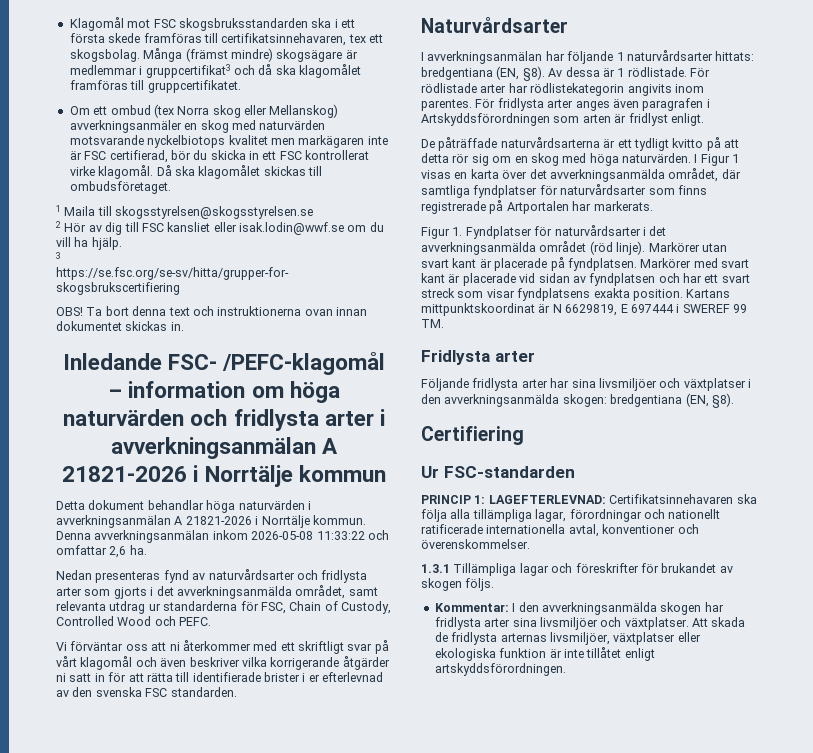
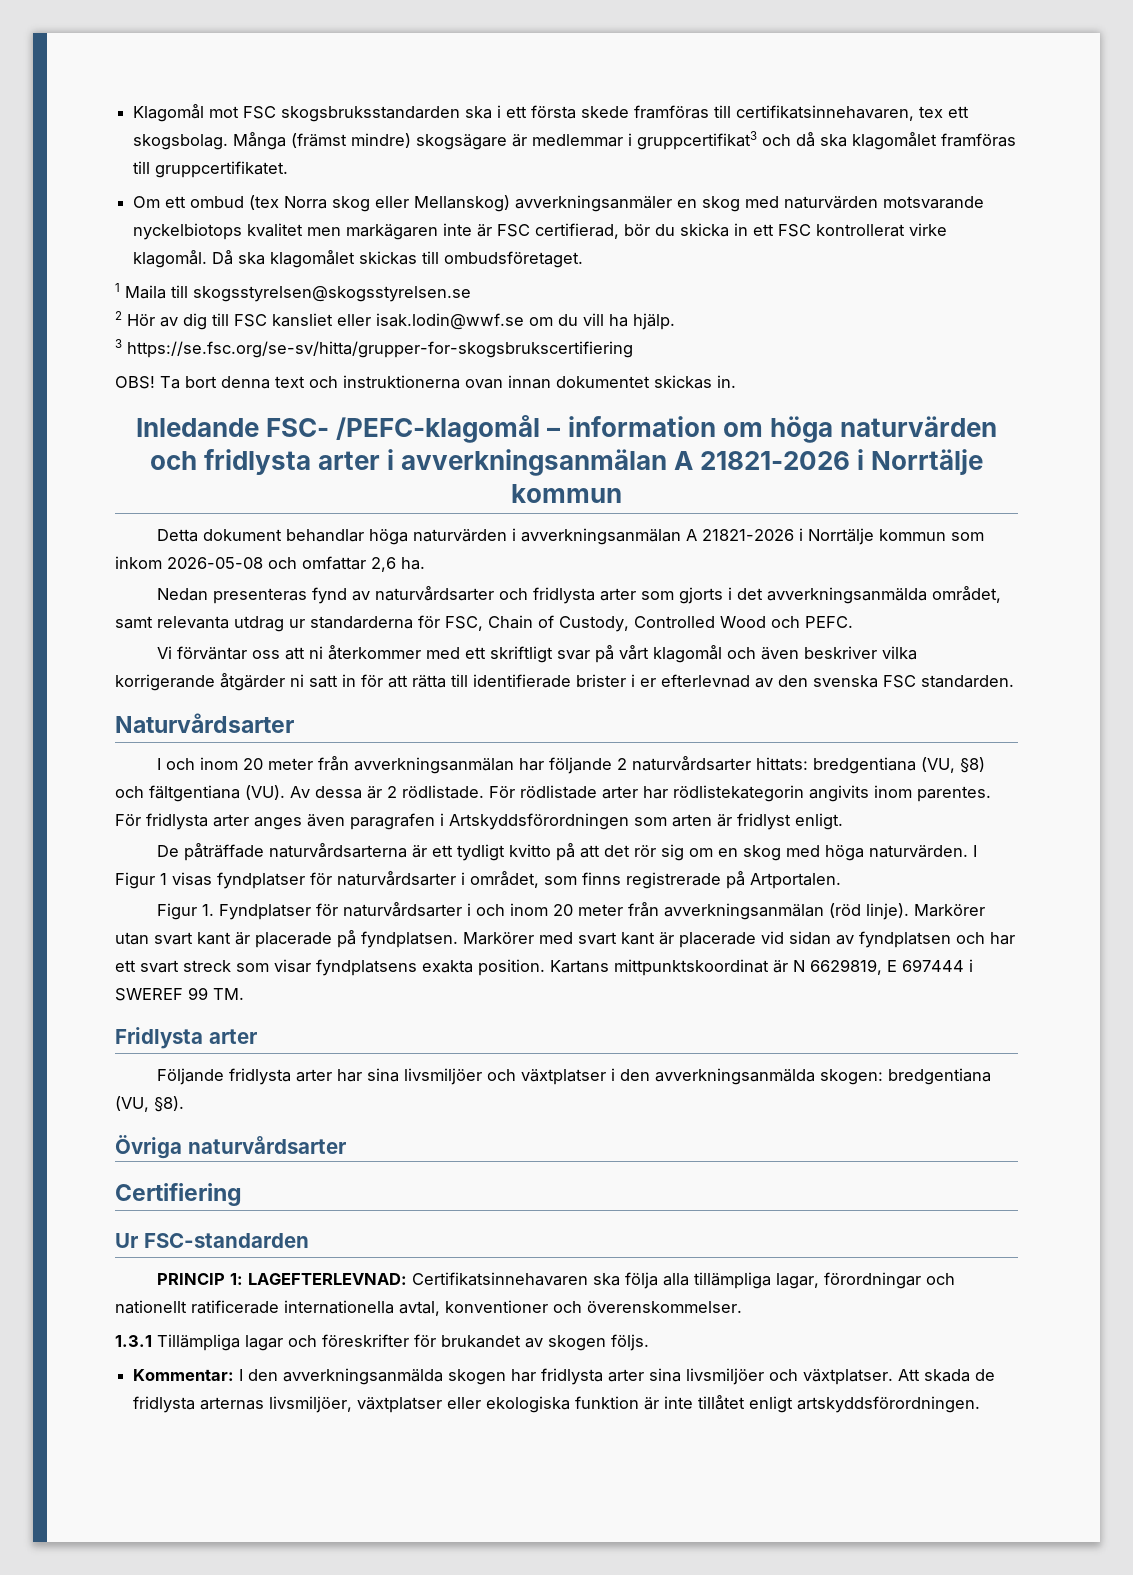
- Detta dokument behandlar höga naturvärden i avverkningsanmälan A 21821-2026 i Norrtälje kommun. Denna avverkningsanmälan inkom 2026-05-08 11:33:22 och omfattar 2,6 ha.
+ Detta dokument behandlar höga naturvärden i avverkningsanmälan A 21821-2026 i Norrtälje kommun som inkom 2026-05-08 och omfattar 2,6 ha.
- I avverkningsanmälan har följande 1 naturvårdsarter hittats: bredgentiana (EN, §8). Av dessa är 1 rödlistade.
+ I och inom 20 meter från avverkningsanmälan har följande 2 naturvårdsarter hittats: bredgentiana (VU, §8) och fältgentiana (VU). Av dessa är 2 rödlistade.
- De påträffade naturvårdsarterna är ett tydligt kvitto på att detta rör sig om en skog med höga naturvärden.
+ De påträffade naturvårdsarterna är ett tydligt kvitto på att det rör sig om en skog med höga naturvärden.
- I Figur 1 visas en karta över det avverkningsanmälda området, där samtliga fyndplatser för naturvårdsarter som finns registrerade på Artportalen har markerats.
+ I Figur 1 visas fyndplatser för naturvårdsarter i området, som finns registrerade på Artportalen.
- Figur 1. Fyndplatser för naturvårdsarter i det avverkningsanmälda området (röd linje).
+ Figur 1. Fyndplatser för naturvårdsarter i och inom 20 meter från avverkningsanmälan (röd linje).
- Följande fridlysta arter har sina livsmiljöer och växtplatser i den avverkningsanmälda skogen: bredgentiana (EN, §8).
+ Följande fridlysta arter har sina livsmiljöer och växtplatser i den avverkningsanmälda skogen: bredgentiana (VU, §8).
+ Övriga naturvårdsarter

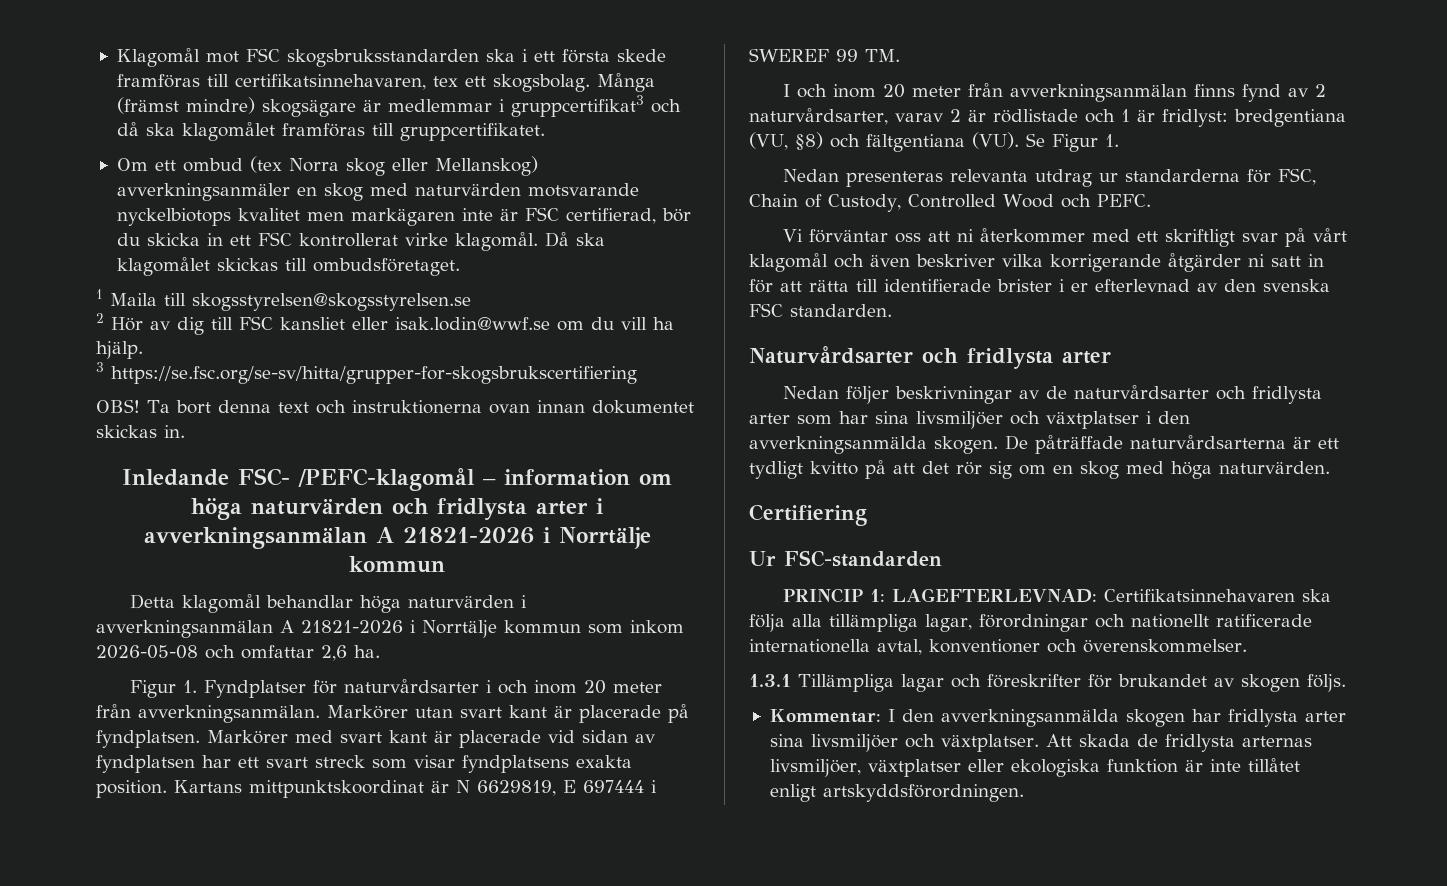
- Detta dokument behandlar höga naturvärden i avverkningsanmälan A 21821-2026 i Norrtälje kommun som inkom 2026-05-08 och omfattar 2,6 ha.
+ Detta klagomål behandlar höga naturvärden i avverkningsanmälan A 21821-2026 i Norrtälje kommun som inkom 2026-05-08 och omfattar 2,6 ha.
- Nedan presenteras fynd av naturvårdsarter och fridlysta arter som gjorts i det avverkningsanmälda området, samt relevanta utdrag ur standarderna för FSC, Chain of Custody, Controlled Wood och PEFC.
+ Figur 1. Fyndplatser för naturvårdsarter i och inom 20 meter från avverkningsanmälan. Markörer utan svart kant är placerade på fyndplatsen. Markörer med svart kant är placerade vid sidan av fyndplatsen har ett svart streck som visar fyndplatsens exakta position. Kartans mittpunktskoordinat är N 6629819, E 697444 i SWEREF 99 TM.
+ I och inom 20 meter från avverkningsanmälan finns fynd av 2 naturvårdsarter, varav 2 är rödlistade och 1 är fridlyst: bredgentiana (VU, §8) och fältgentiana (VU). Se Figur 1.
+ Nedan presenteras relevanta utdrag ur standarderna för FSC, Chain of Custody, Controlled Wood och PEFC.
- Naturvårdsarter
- I och inom 20 meter från avverkningsanmälan har följande 2 naturvårdsarter hittats: bredgentiana (VU, §8) och fältgentiana (VU). Av dessa är 2 rödlistade. För rödlistade arter har rödlistekategorin angivits inom parentes. För fridlysta arter anges även paragrafen i Artskyddsförordningen som arten är fridlyst enligt.
- De påträffade naturvårdsarterna är ett tydligt kvitto på att det rör sig om en skog med höga naturvärden. I Figur 1 visas fyndplatser för naturvårdsarter i området, som finns registrerade på Artportalen.
- Figur 1. Fyndplatser för naturvårdsarter i och inom 20 meter från avverkningsanmälan (röd linje). Markörer utan svart kant är placerade på fyndplatsen. Markörer med svart kant är placerade vid sidan av fyndplatsen och har ett svart streck som visar fyndplatsens exakta position. Kartans mittpunktskoordinat är N 6629819, E 697444 i SWEREF 99 TM.
- Fridlysta arter
- Följande fridlysta arter har sina livsmiljöer och växtplatser i den avverkningsanmälda skogen: bredgentiana (VU, §8).
- Övriga naturvårdsarter
+ Naturvårdsarter och fridlysta arter
+ Nedan följer beskrivningar av de naturvårdsarter och fridlysta arter som har sina livsmiljöer och växtplatser i den avverkningsanmälda skogen. De påträffade naturvårdsarterna är ett tydligt kvitto på att det rör sig om en skog med höga naturvärden.

